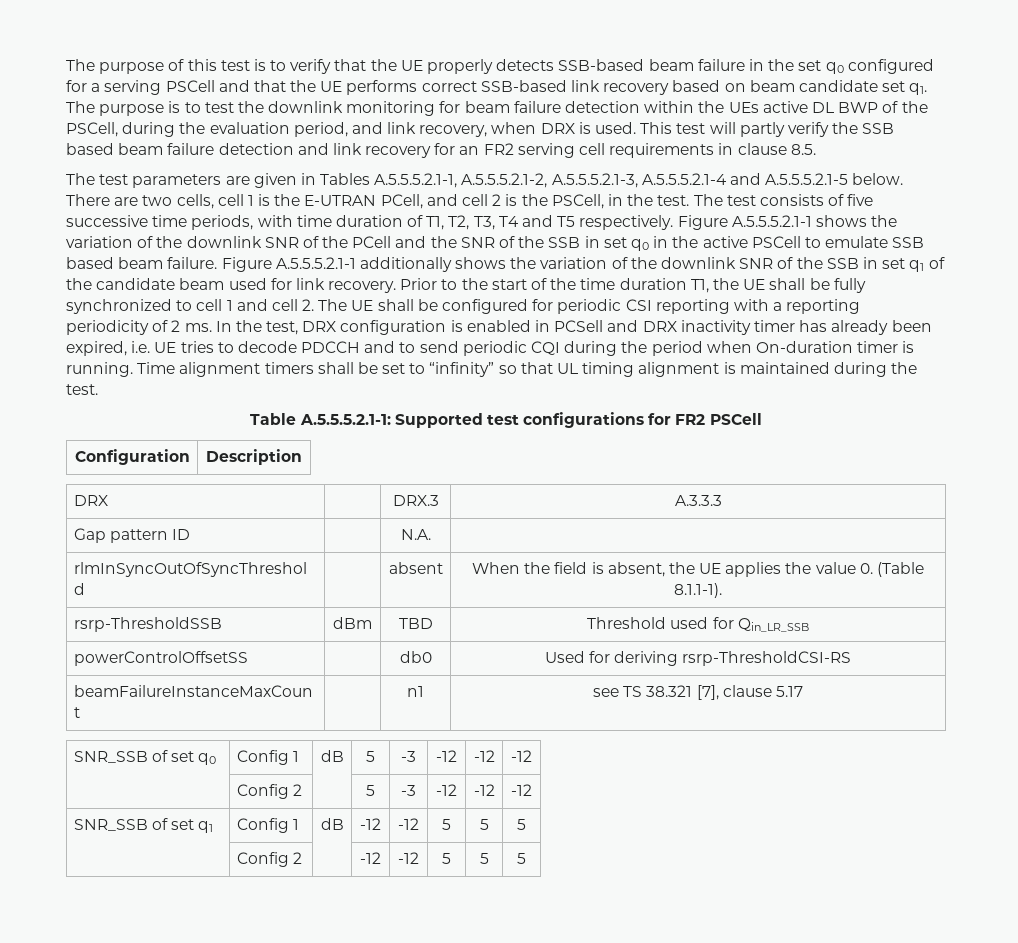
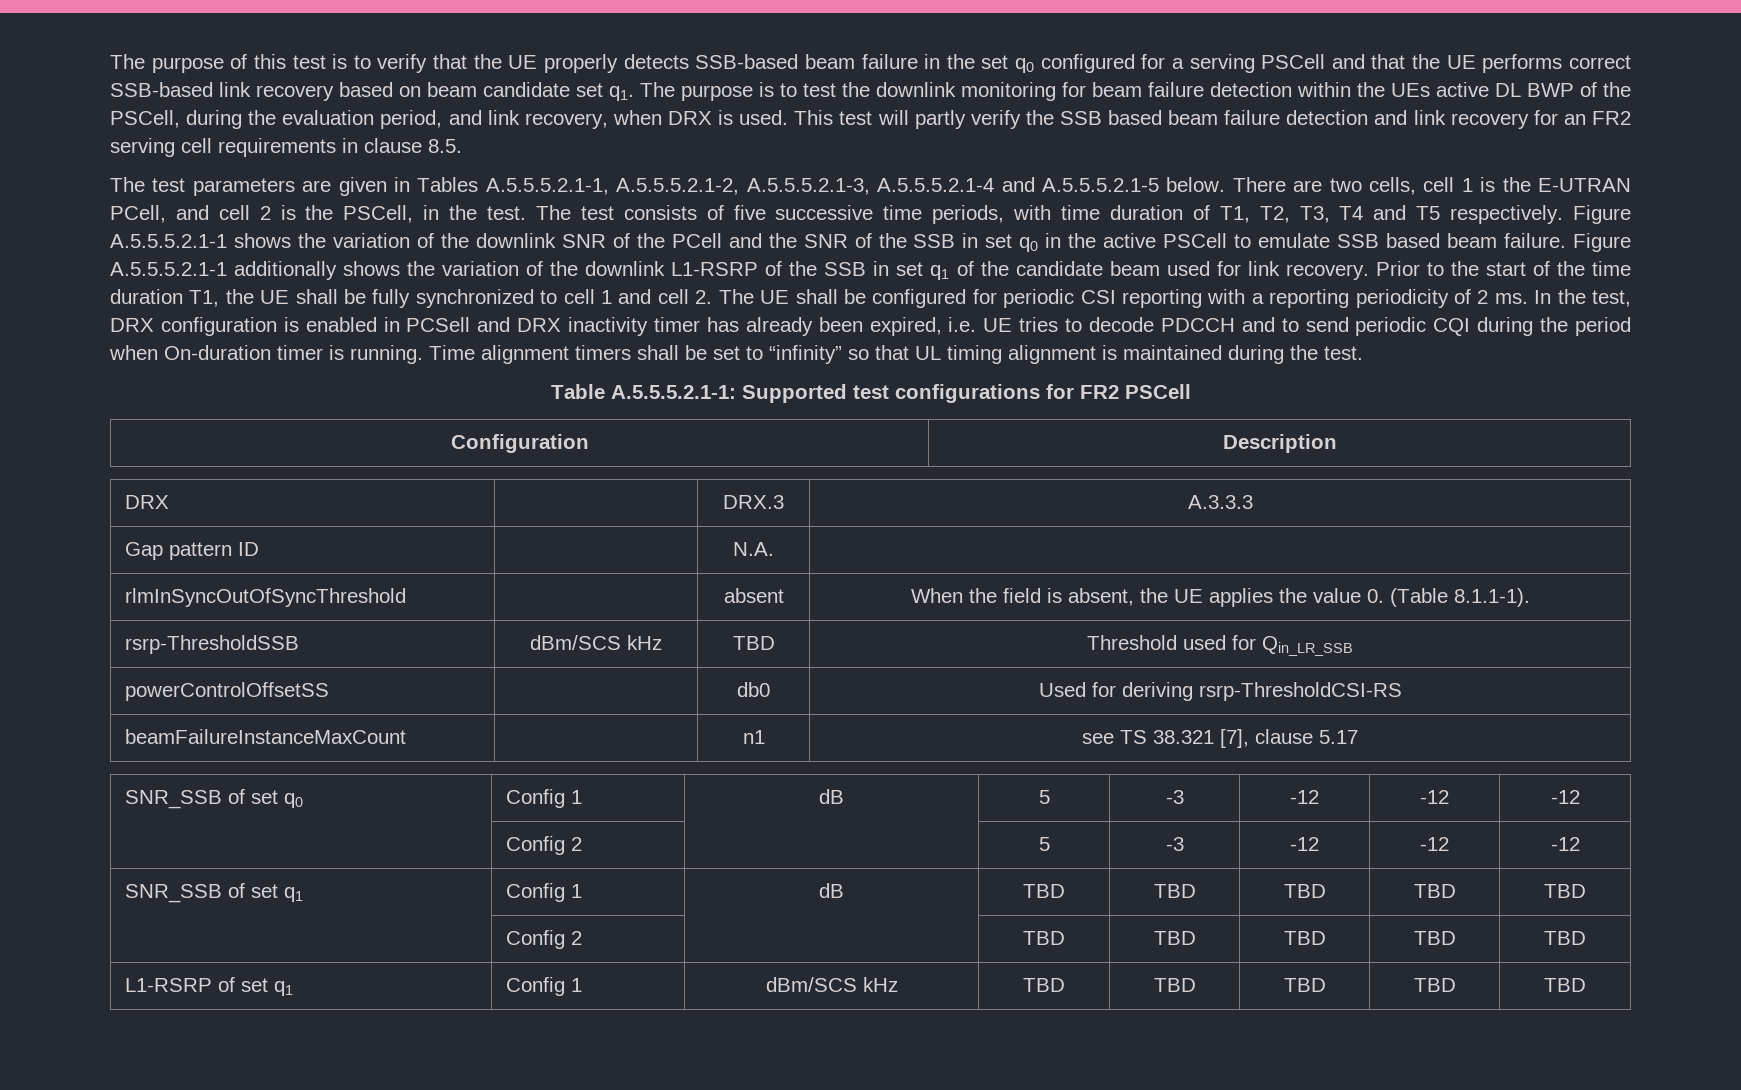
- Figure A.5.5.5.2.1-1 additionally shows the variation of the downlink SNR of the SSB in set q1 of the candidate beam used for link recovery.
+ Figure A.5.5.5.2.1-1 additionally shows the variation of the downlink L1-RSRP of the SSB in set q1 of the candidate beam used for link recovery.
- rsrp-ThresholdSSB | dBm | TBD | Threshold used for Qin_LR_SSB
+ rsrp-ThresholdSSB | dBm/SCS kHz | TBD | Threshold used for Qin_LR_SSB
- SNR_SSB of set q1 | Config 1 | dB | -12 | -12 | 5 | 5 | 5
- | Config 2 | | -12 | -12 | 5 | 5 | 5
+ SNR_SSB of set q1 | Config 1 | dB | TBD | TBD | TBD | TBD | TBD
+ | Config 2 | | TBD | TBD | TBD | TBD | TBD
+ L1-RSRP of set q1 | Config 1 | dBm/SCS kHz | TBD | TBD | TBD | TBD | TBD

